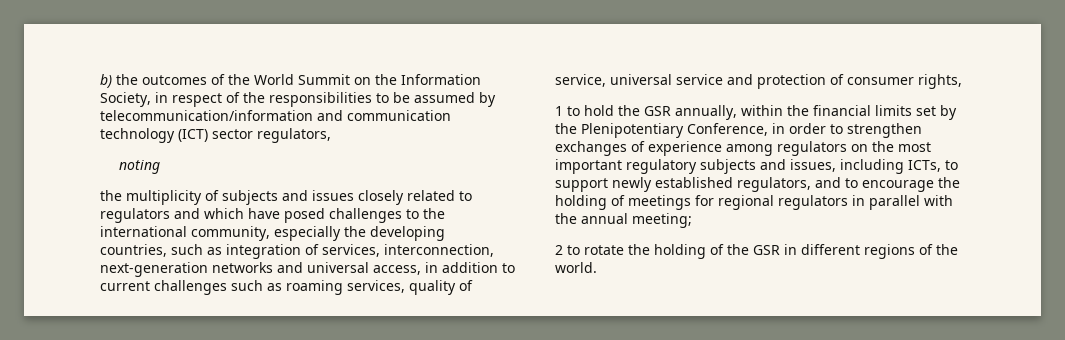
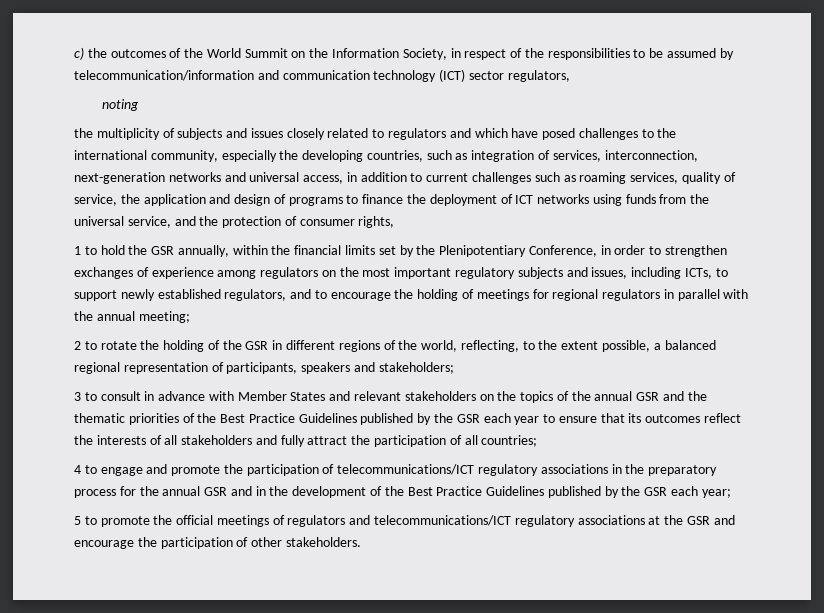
- b) the outcomes of the World Summit on the Information Society, in respect of the responsibilities to be assumed by telecommunication/information and communication technology (ICT) sector regulators,
+ c) the outcomes of the World Summit on the Information Society, in respect of the responsibilities to be assumed by telecommunication/information and communication technology (ICT) sector regulators,
- the multiplicity of subjects and issues closely related to regulators and which have posed challenges to the international community, especially the developing countries, such as integration of services, interconnection, next-generation networks and universal access, in addition to current challenges such as roaming services, quality of service, universal service and protection of consumer rights,
+ the multiplicity of subjects and issues closely related to regulators and which have posed challenges to the international community, especially the developing countries, such as integration of services, interconnection, next-generation networks and universal access, in addition to current challenges such as roaming services, quality of service, the application and design of programs to finance the deployment of ICT networks using funds from the universal service, and the protection of consumer rights,
- 2 to rotate the holding of the GSR in different regions of the world.
+ 2 to rotate the holding of the GSR in different regions of the world, reflecting, to the extent possible, a balanced regional representation of participants, speakers and stakeholders;
+ 3 to consult in advance with Member States and relevant stakeholders on the topics of the annual GSR and the thematic priorities of the Best Practice Guidelines published by the GSR each year to ensure that its outcomes reflect the interests of all stakeholders and fully attract the participation of all countries;
+ 4 to engage and promote the participation of telecommunications/ICT regulatory associations in the preparatory process for the annual GSR and in the development of the Best Practice Guidelines published by the GSR each year;
+ 5 to promote the official meetings of regulators and telecommunications/ICT regulatory associations at the GSR and encourage the participation of other stakeholders.

